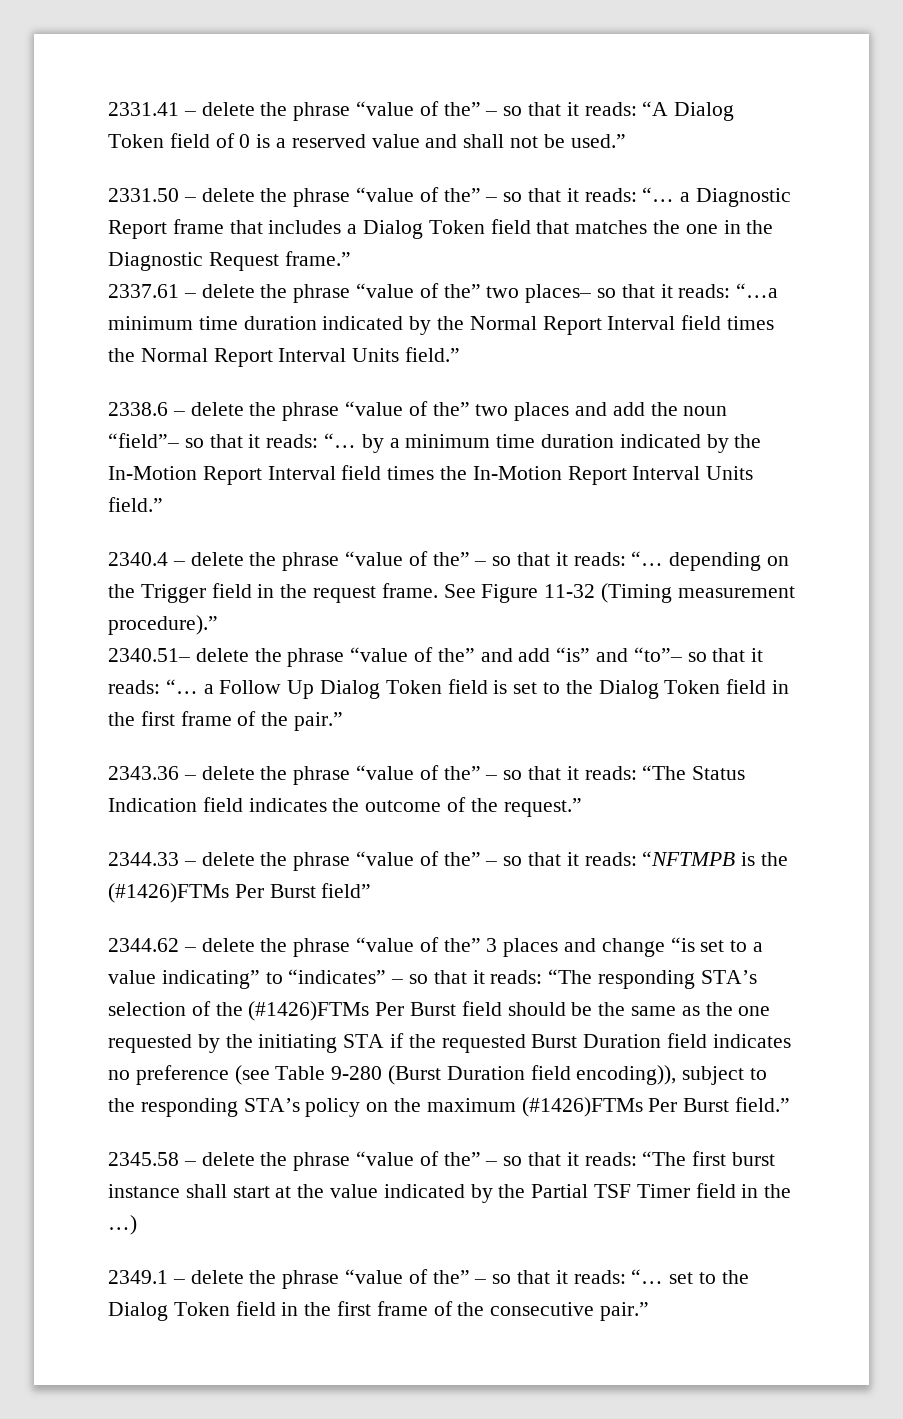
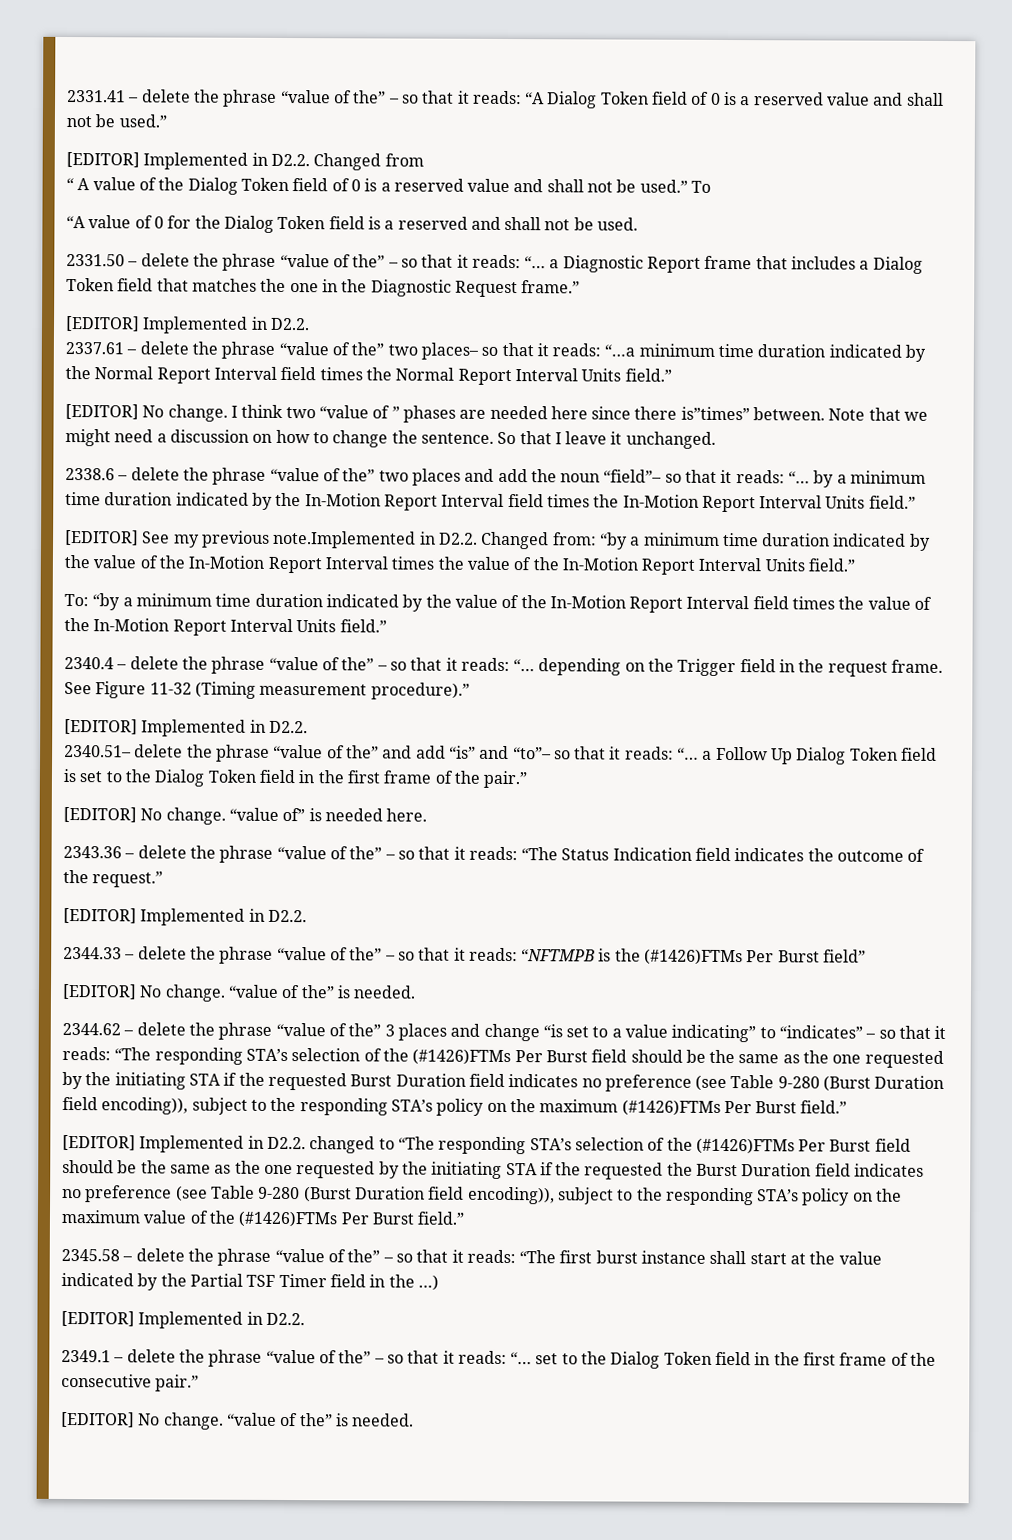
+ [EDITOR] Implemented in D2.2. Changed from
+ “ A value of the Dialog Token field of 0 is a reserved value and shall not be used.” To
+ “A value of 0 for the Dialog Token field is a reserved and shall not be used.
  2331.50 – delete the phrase “value of the” – so that it reads: “… a Diagnostic Report frame that includes a Dialog Token field that matches the one in the Diagnostic Request frame.”
+ [EDITOR] Implemented in D2.2.
+ [EDITOR] No change. I think two “value of ” phases are needed here since there is”times” between. Note that we might need a discussion on how to change the sentence. So that I leave it unchanged.
+ [EDITOR] See my previous note.Implemented in D2.2. Changed from: “by a minimum time duration indicated by the value of the In-Motion Report Interval times the value of the In-Motion Report Interval Units field.”
+ To: “by a minimum time duration indicated by the value of the In-Motion Report Interval field times the value of the In-Motion Report Interval Units field.”
  See Figure 11-32 (Timing measurement procedure).”
+ [EDITOR] Implemented in D2.2.
+ [EDITOR] No change. “value of” is needed here.
  2343.36 – delete the phrase “value of the” – so that it reads: “The Status Indication field indicates the outcome of the request.”
+ [EDITOR] Implemented in D2.2.
  2344.33 – delete the phrase “value of the” – so that it reads: “NFTMPB is the (#1426)FTMs Per Burst field”
+ [EDITOR] No change. “value of the” is needed.
+ [EDITOR] Implemented in D2.2. changed to “The responding STA’s selection of the (#1426)FTMs Per Burst field should be the same as the one requested by the initiating STA if the requested the Burst Duration field indicates no preference (see Table 9-280 (Burst Duration field encoding)), subject to the responding STA’s policy on the maximum value of the (#1426)FTMs Per Burst field.”
  2345.58 – delete the phrase “value of the” – so that it reads: “The first burst instance shall start at the value indicated by the Partial TSF Timer field in the …)
+ [EDITOR] Implemented in D2.2.
  2349.1 – delete the phrase “value of the” – so that it reads: “… set to the Dialog Token field in the first frame of the consecutive pair.”
+ [EDITOR] No change. “value of the” is needed.

